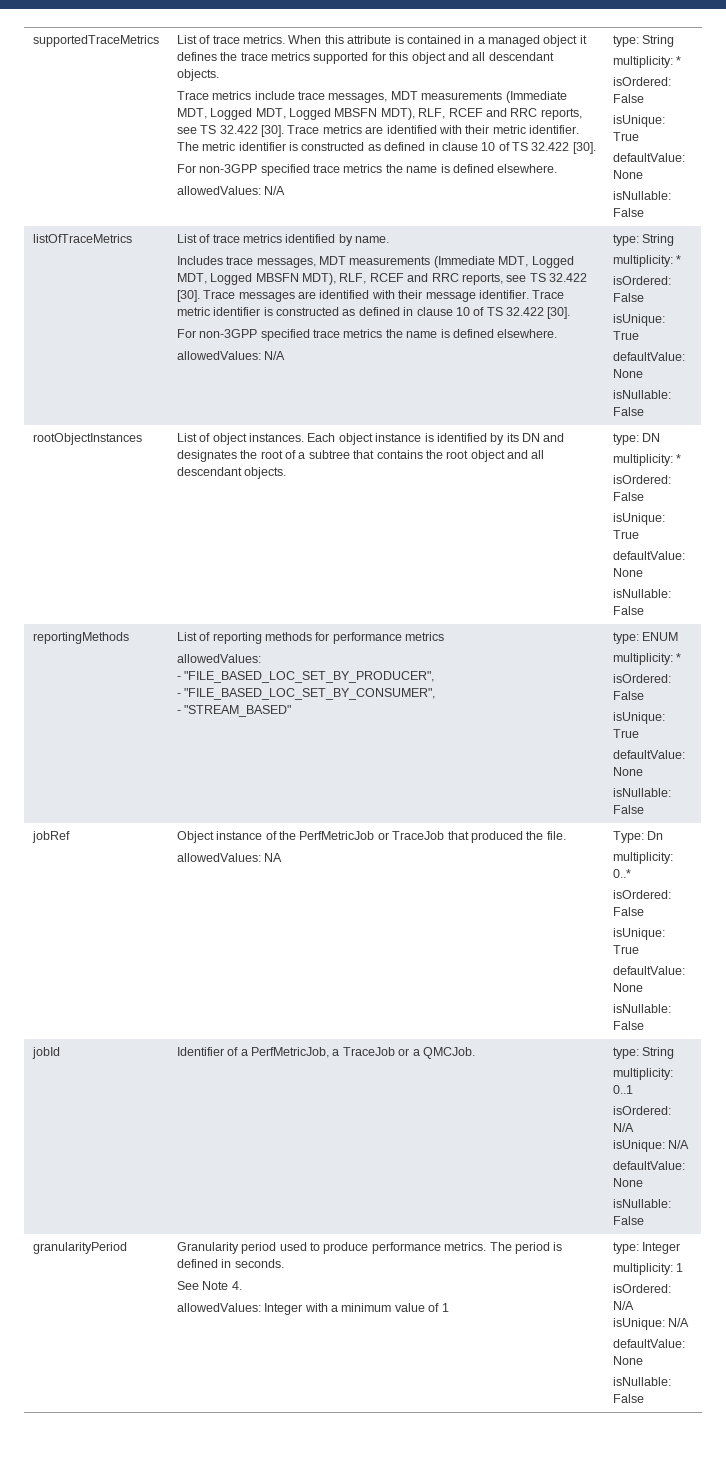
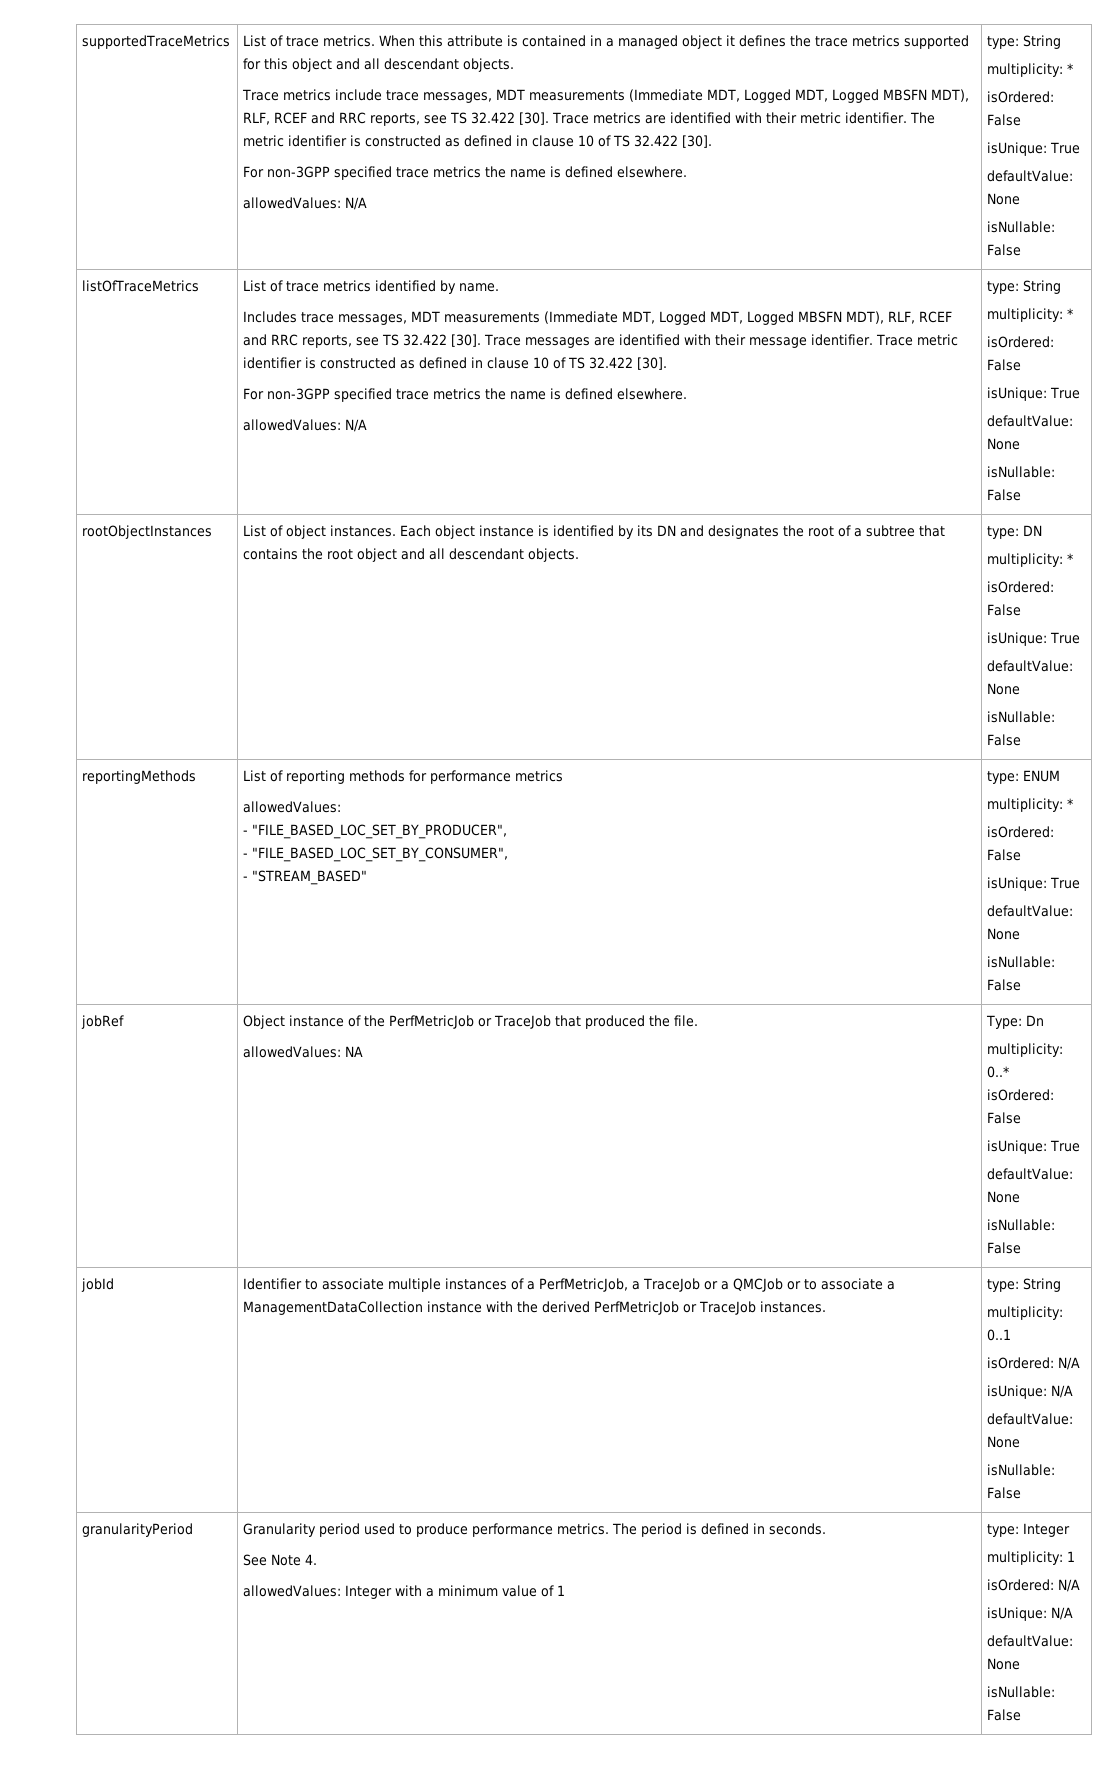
- jobId | Identifier of a PerfMetricJob, a TraceJob or a QMCJob. | type: String
+ jobId | Identifier to associate multiple instances of a PerfMetricJob, a TraceJob or a QMCJob or to associate a ManagementDataCollection instance with the derived PerfMetricJob or TraceJob instances. | type: String

